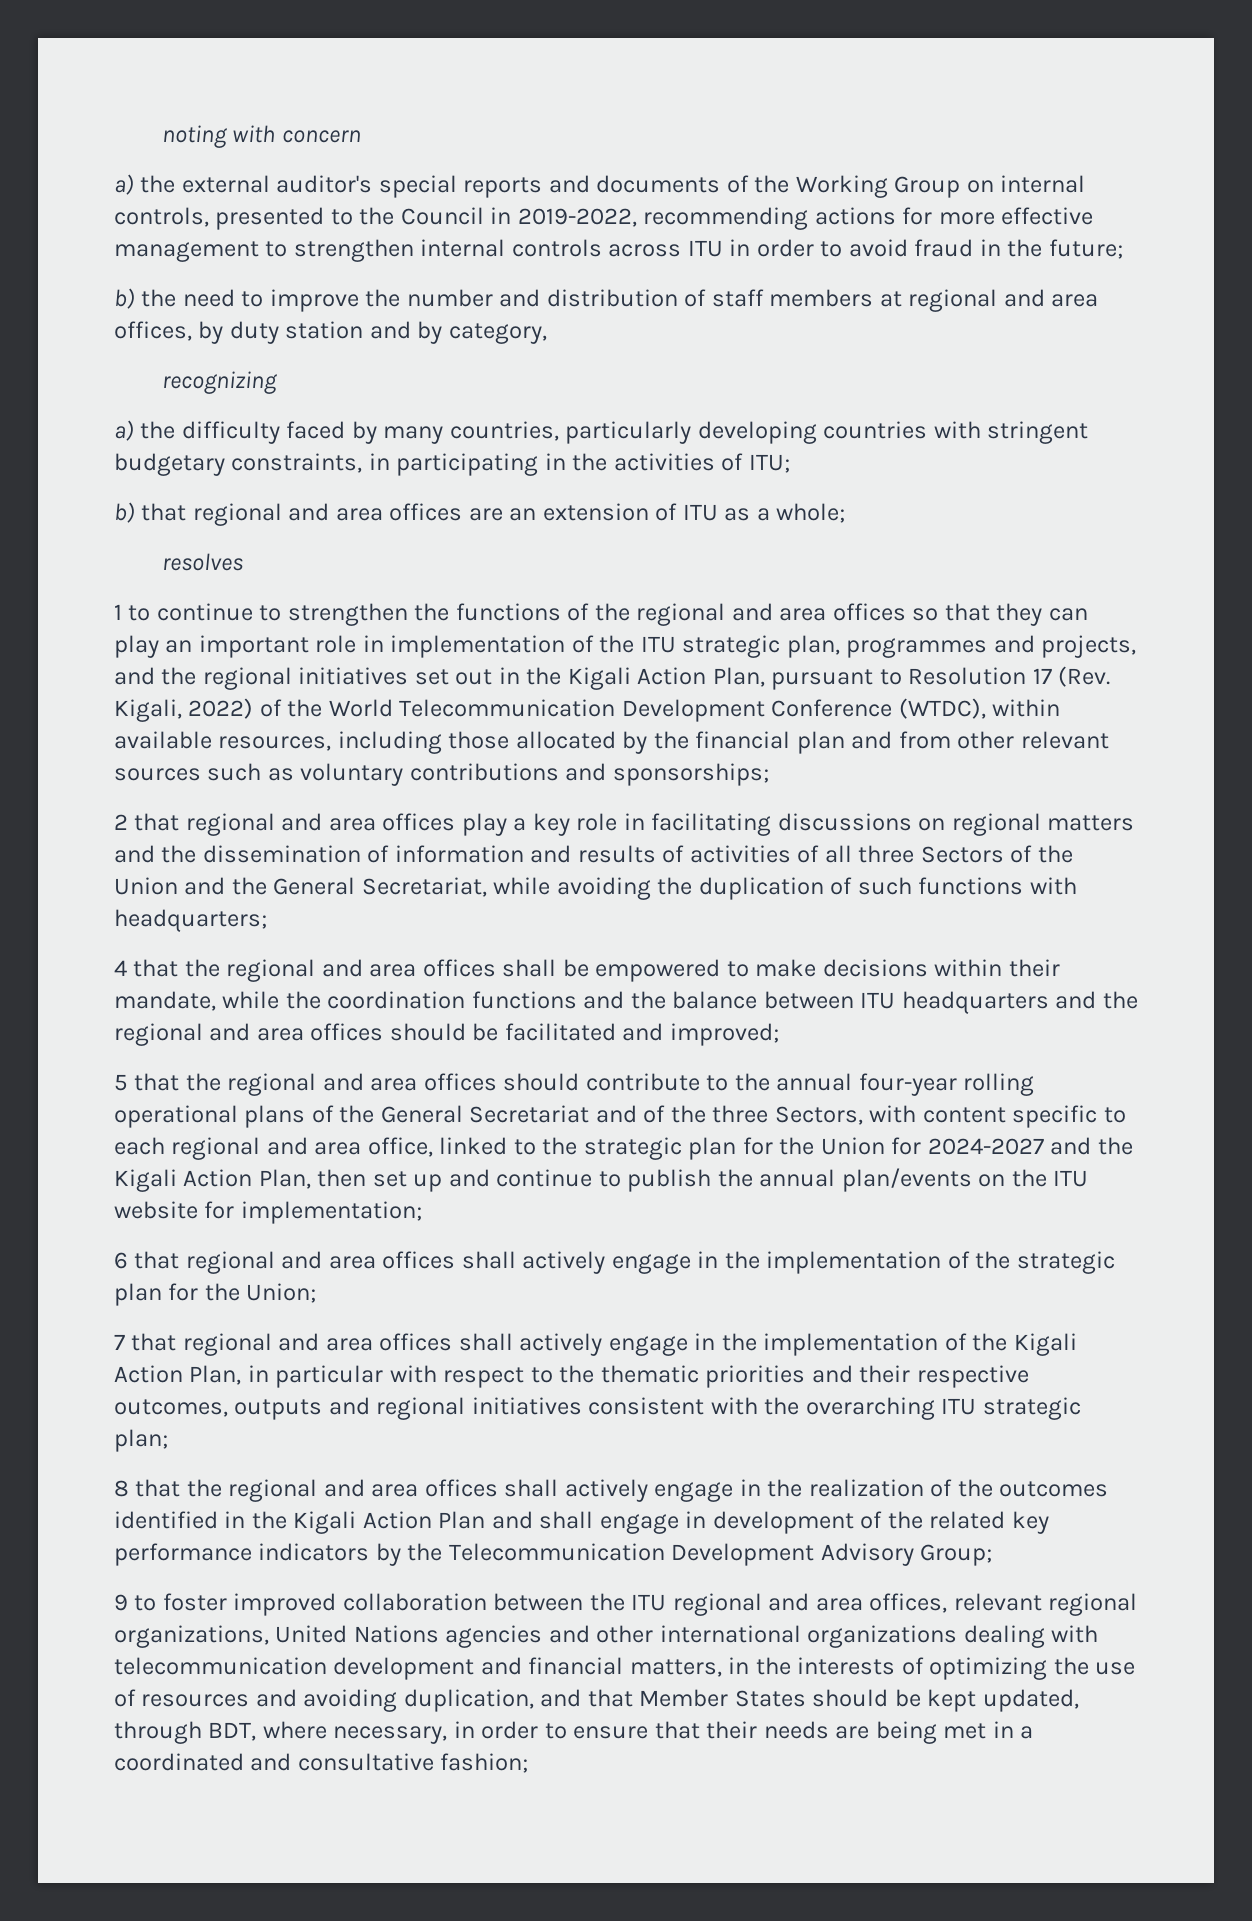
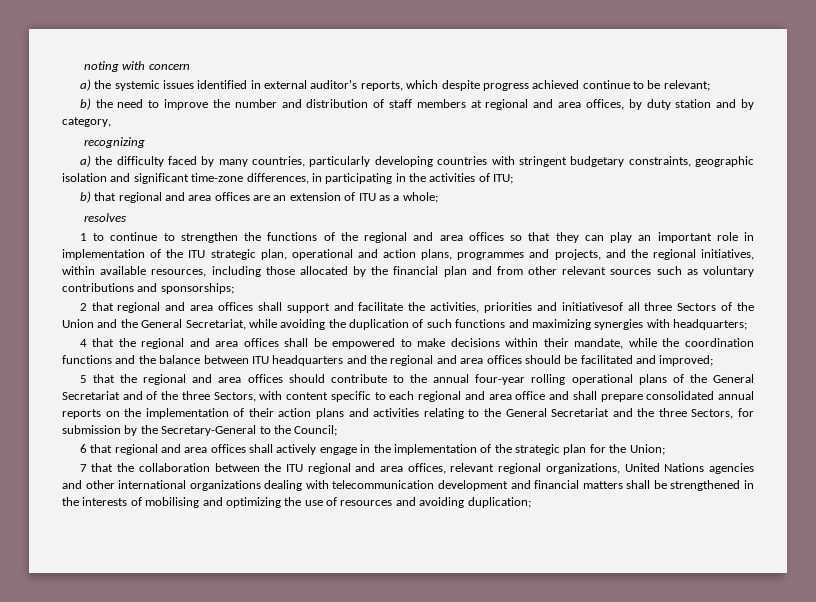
- a) the external auditor's special reports and documents of the Working Group on internal controls, presented to the Council in 2019-2022, recommending actions for more effective management to strengthen internal controls across ITU in order to avoid fraud in the future;
+ a) the systemic issues identified in external auditor's reports, which despite progress achieved continue to be relevant;
- a) the difficulty faced by many countries, particularly developing countries with stringent budgetary constraints, in participating in the activities of ITU;
+ a) the difficulty faced by many countries, particularly developing countries with stringent budgetary constraints, geographic isolation and significant time-zone differences, in participating in the activities of ITU;
- 1 to continue to strengthen the functions of the regional and area offices so that they can play an important role in implementation of the ITU strategic plan, programmes and projects, and the regional initiatives set out in the Kigali Action Plan, pursuant to Resolution 17 (Rev. Kigali, 2022) of the World Telecommunication Development Conference (WTDC), within available resources, including those allocated by the financial plan and from other relevant sources such as voluntary contributions and sponsorships;
+ 1 to continue to strengthen the functions of the regional and area offices so that they can play an important role in implementation of the ITU strategic plan, operational and action plans, programmes and projects, and the regional initiatives, within available resources, including those allocated by the financial plan and from other relevant sources such as voluntary contributions and sponsorships;
- 2 that regional and area offices play a key role in facilitating discussions on regional matters and the dissemination of information and results of activities of all three Sectors of the Union and the General Secretariat, while avoiding the duplication of such functions with headquarters;
+ 2 that regional and area offices shall support and facilitate the activities, priorities and initiativesof all three Sectors of the Union and the General Secretariat, while avoiding the duplication of such functions and maximizing synergies with headquarters;
- 5 that the regional and area offices should contribute to the annual four-year rolling operational plans of the General Secretariat and of the three Sectors, with content specific to each regional and area office, linked to the strategic plan for the Union for 2024-2027 and the Kigali Action Plan, then set up and continue to publish the annual plan/events on the ITU website for implementation;
+ 5 that the regional and area offices should contribute to the annual four-year rolling operational plans of the General Secretariat and of the three Sectors, with content specific to each regional and area office and shall prepare consolidated annual reports on the implementation of their action plans and activities relating to the General Secretariat and the three Sectors, for submission by the Secretary-General to the Council;
- 7 that regional and area offices shall actively engage in the implementation of the Kigali Action Plan, in particular with respect to the thematic priorities and their respective outcomes, outputs and regional initiatives consistent with the overarching ITU strategic plan;
- 8 that the regional and area offices shall actively engage in the realization of the outcomes identified in the Kigali Action Plan and shall engage in development of the related key performance indicators by the Telecommunication Development Advisory Group;
- 9 to foster improved collaboration between the ITU regional and area offices, relevant regional organizations, United Nations agencies and other international organizations dealing with telecommunication development and financial matters, in the interests of optimizing the use of resources and avoiding duplication, and that Member States should be kept updated, through BDT, where necessary, in order to ensure that their needs are being met in a coordinated and consultative fashion;
+ 7 that the collaboration between the ITU regional and area offices, relevant regional organizations, United Nations agencies and other international organizations dealing with telecommunication development and financial matters shall be strengthened in the interests of mobilising and optimizing the use of resources and avoiding duplication;

